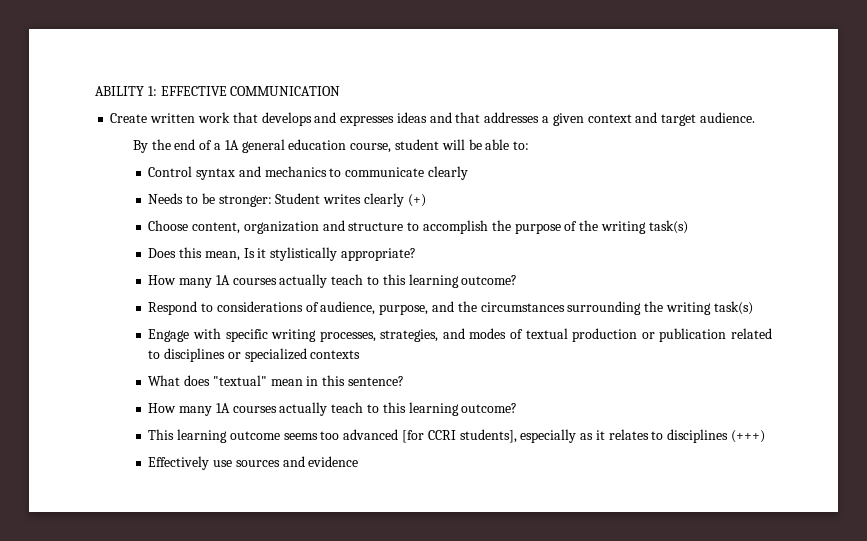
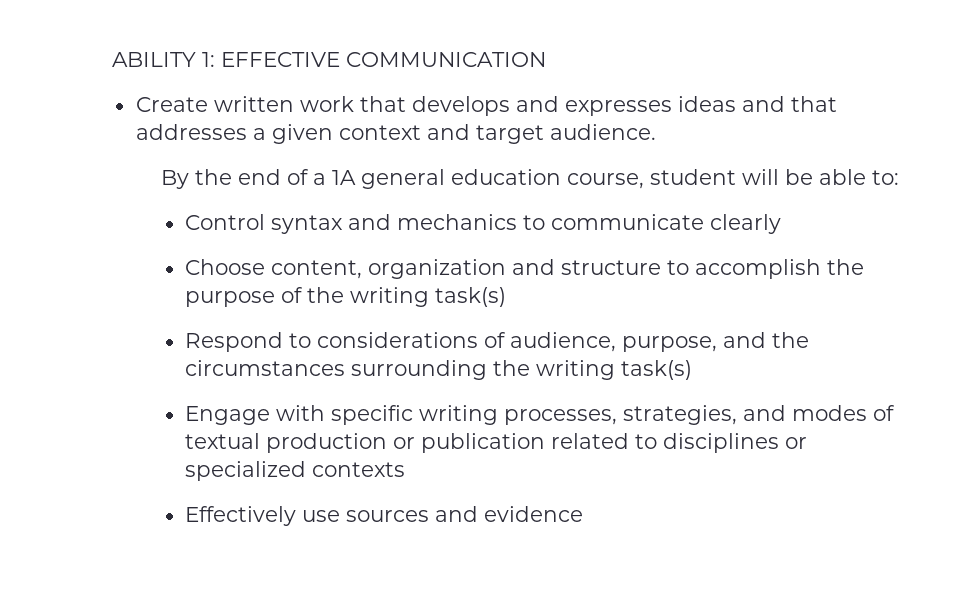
- Needs to be stronger: Student writes clearly (+)
- Does this mean, Is it stylistically appropriate?
- How many 1A courses actually teach to this learning outcome?
- What does "textual" mean in this sentence?
- How many 1A courses actually teach to this learning outcome?
- This learning outcome seems too advanced [for CCRI students], especially as it relates to disciplines (+++)

